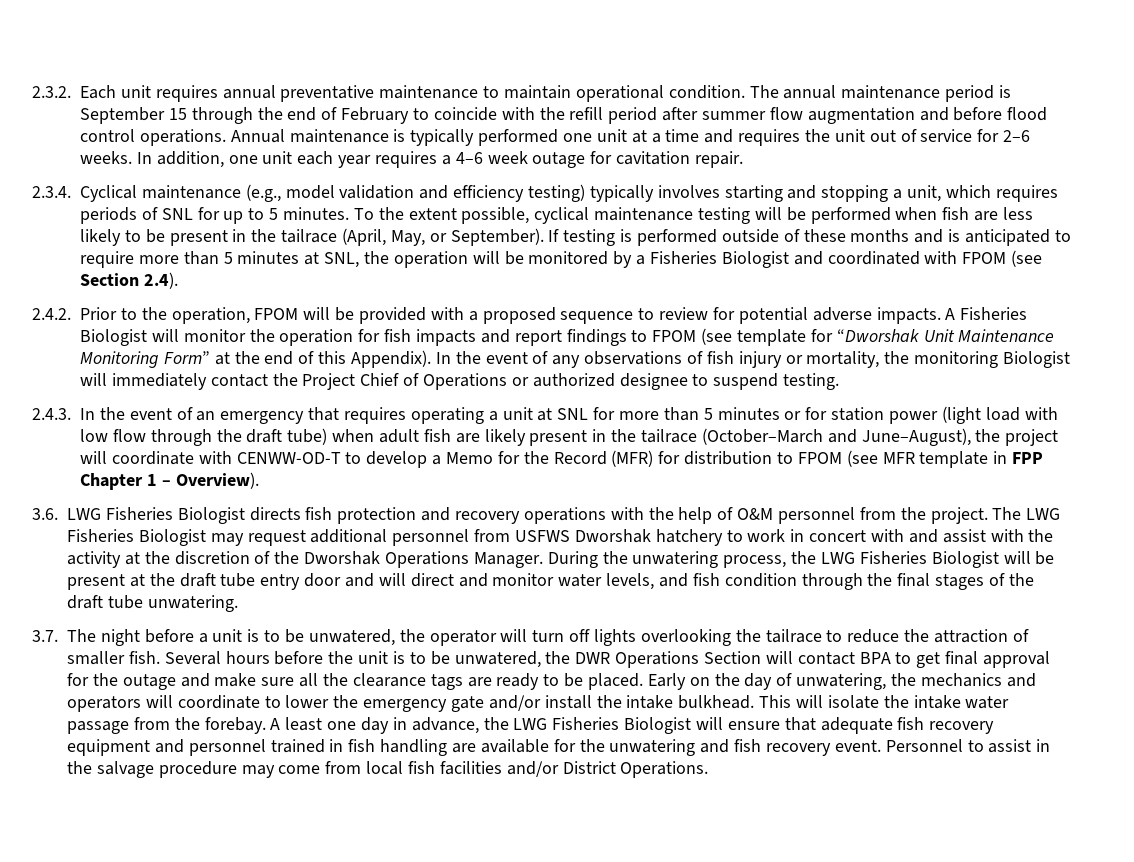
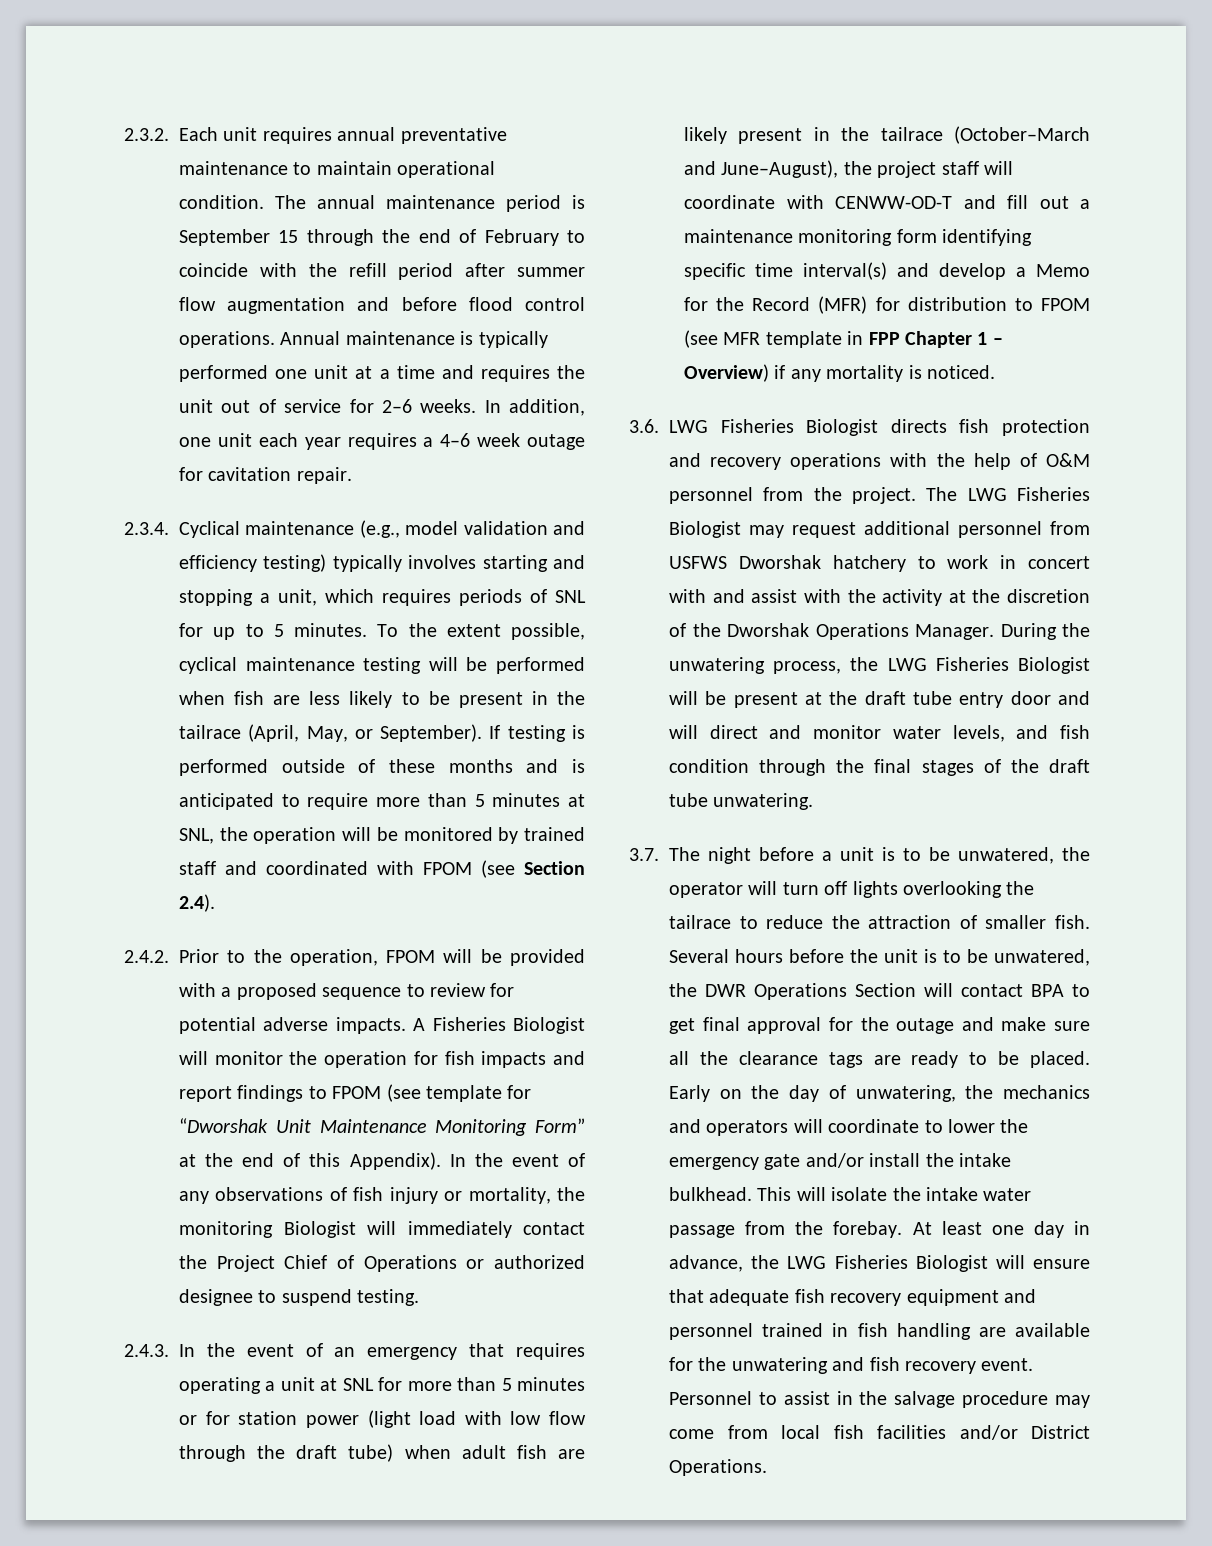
- If testing is performed outside of these months and is anticipated to require more than 5 minutes at SNL, the operation will be monitored by a Fisheries Biologist and coordinated with FPOM (see Section 2.4).
+ If testing is performed outside of these months and is anticipated to require more than 5 minutes at SNL, the operation will be monitored by trained staff and coordinated with FPOM (see Section 2.4).
- 2.4.3. In the event of an emergency that requires operating a unit at SNL for more than 5 minutes or for station power (light load with low flow through the draft tube) when adult fish are likely present in the tailrace (October–March and June–August), the project will coordinate with CENWW-OD-T to develop a Memo for the Record (MFR) for distribution to FPOM (see MFR template in FPP Chapter 1 – Overview).
+ 2.4.3. In the event of an emergency that requires operating a unit at SNL for more than 5 minutes or for station power (light load with low flow through the draft tube) when adult fish are likely present in the tailrace (October–March and June–August), the project staff will coordinate with CENWW-OD-T and fill out a maintenance monitoring form identifying specific time interval(s) and develop a Memo for the Record (MFR) for distribution to FPOM (see MFR template in FPP Chapter 1 – Overview) if any mortality is noticed.
- A least one day in advance, the LWG Fisheries Biologist will ensure that adequate fish recovery equipment and personnel trained in fish handling are available for the unwatering and fish recovery event.
+ At least one day in advance, the LWG Fisheries Biologist will ensure that adequate fish recovery equipment and personnel trained in fish handling are available for the unwatering and fish recovery event.

